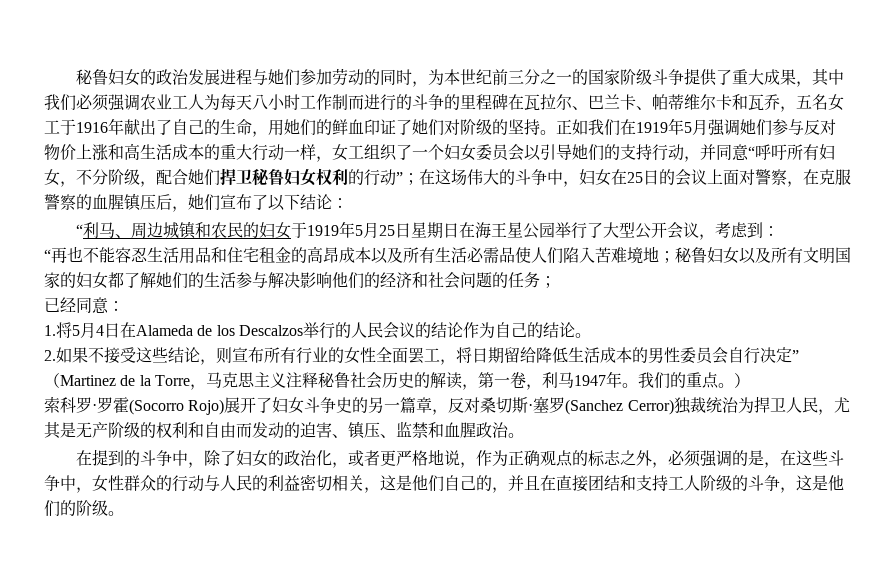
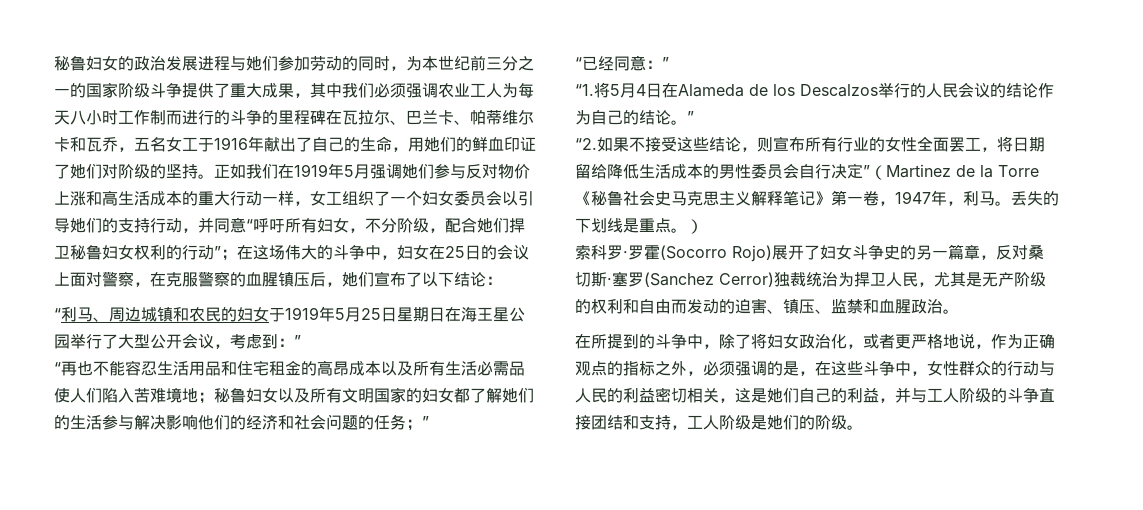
- “利马、周边城镇和农民的妇女于1919年5月25日星期日在海王星公园举行了大型公开会议，考虑到：
+ “利马、周边城镇和农民的妇女于1919年5月25日星期日在海王星公园举行了大型公开会议，考虑到：”
- 秘鲁妇女以及所有文明国家的妇女都了解她们的生活参与解决影响他们的经济和社会问题的任务；
- 已经同意：
- 1.将5月4日在Alameda de los Descalzos举行的人民会议的结论作为自己的结论。
- 2.如果不接受这些结论，则宣布所有行业的女性全面罢工，将日期留给降低生活成本的男性委员会自行决定”（Martinez de la Torre，马克思主义注释秘鲁社会历史的解读，第一卷，利马1947年。我们的重点。）
+ 秘鲁妇女以及所有文明国家的妇女都了解她们的生活参与解决影响他们的经济和社会问题的任务；”
+ “已经同意：”
+ “1.将5月4日在Alameda de los Descalzos举行的人民会议的结论作为自己的结论。”
+ “2.如果不接受这些结论，则宣布所有行业的女性全面罢工，将日期留给降低生活成本的男性委员会自行决定”（Martinez de la Torre《秘鲁社会史马克思主义解释笔记》第一卷，1947年，利马。丢失的下划线是重点。）
- 在提到的斗争中，除了妇女的政治化，或者更严格地说，作为正确观点的标志之外，必须强调的是，在这些斗争中，女性群众的行动与人民的利益密切相关，这是他们自己的，并且在直接团结和支持工人阶级的斗争，这是他们的阶级。
+ 在所提到的斗争中，除了将妇女政治化，或者更严格地说，作为正确观点的指标之外，必须强调的是，在这些斗争中，女性群众的行动与人民的利益密切相关，这是她们自己的利益，并与工人阶级的斗争直接团结和支持，工人阶级是她们的阶级。

